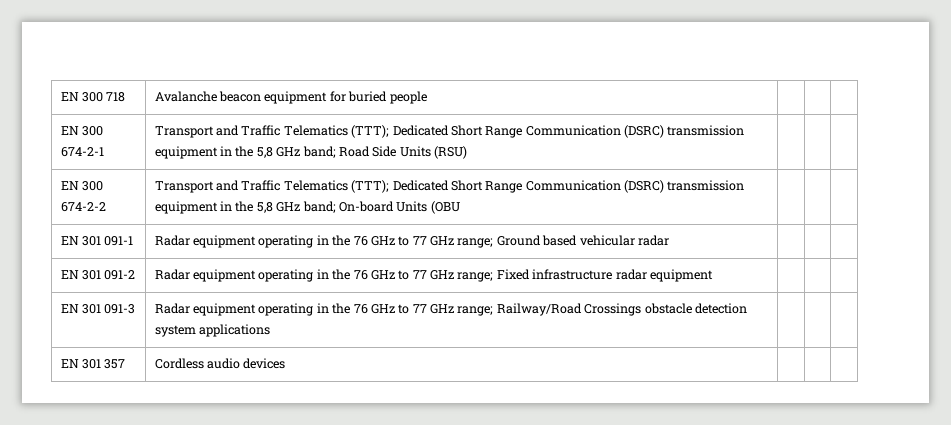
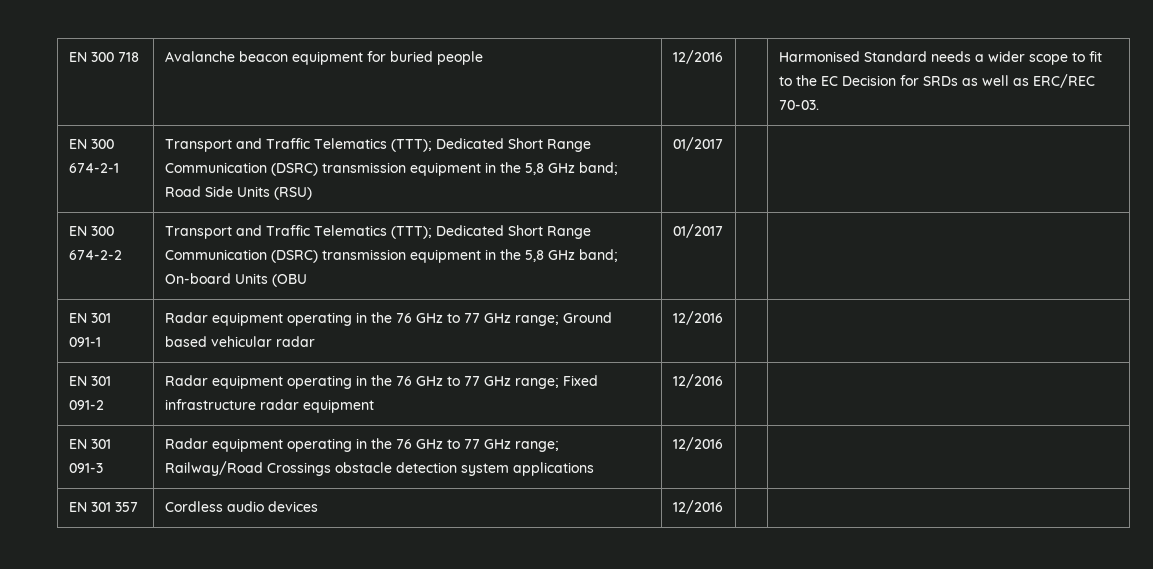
- EN 300 718 | Avalanche beacon equipment for buried people | | |
+ EN 300 718 | Avalanche beacon equipment for buried people | 12/2016 | | Harmonised Standard needs a wider scope to fit to the EC Decision for SRDs as well as ERC/REC 70-03.
- EN 300 674-2-1 | Transport and Traffic Telematics (TTT); Dedicated Short Range Communication (DSRC) transmission equipment in the 5,8 GHz band; Road Side Units (RSU) | | |
+ EN 300 674-2-1 | Transport and Traffic Telematics (TTT); Dedicated Short Range Communication (DSRC) transmission equipment in the 5,8 GHz band; Road Side Units (RSU) | 01/2017 | |
- EN 300 674-2-2 | Transport and Traffic Telematics (TTT); Dedicated Short Range Communication (DSRC) transmission equipment in the 5,8 GHz band; On-board Units (OBU | | |
+ EN 300 674-2-2 | Transport and Traffic Telematics (TTT); Dedicated Short Range Communication (DSRC) transmission equipment in the 5,8 GHz band; On-board Units (OBU | 01/2017 | |
- EN 301 091-1 | Radar equipment operating in the 76 GHz to 77 GHz range; Ground based vehicular radar | | |
+ EN 301 091-1 | Radar equipment operating in the 76 GHz to 77 GHz range; Ground based vehicular radar | 12/2016 | |
- EN 301 091-2 | Radar equipment operating in the 76 GHz to 77 GHz range; Fixed infrastructure radar equipment | | |
+ EN 301 091-2 | Radar equipment operating in the 76 GHz to 77 GHz range; Fixed infrastructure radar equipment | 12/2016 | |
- EN 301 091-3 | Radar equipment operating in the 76 GHz to 77 GHz range; Railway/Road Crossings obstacle detection system applications | | |
+ EN 301 091-3 | Radar equipment operating in the 76 GHz to 77 GHz range; Railway/Road Crossings obstacle detection system applications | 12/2016 | |
- EN 301 357 | Cordless audio devices | | |
+ EN 301 357 | Cordless audio devices | 12/2016 | |

